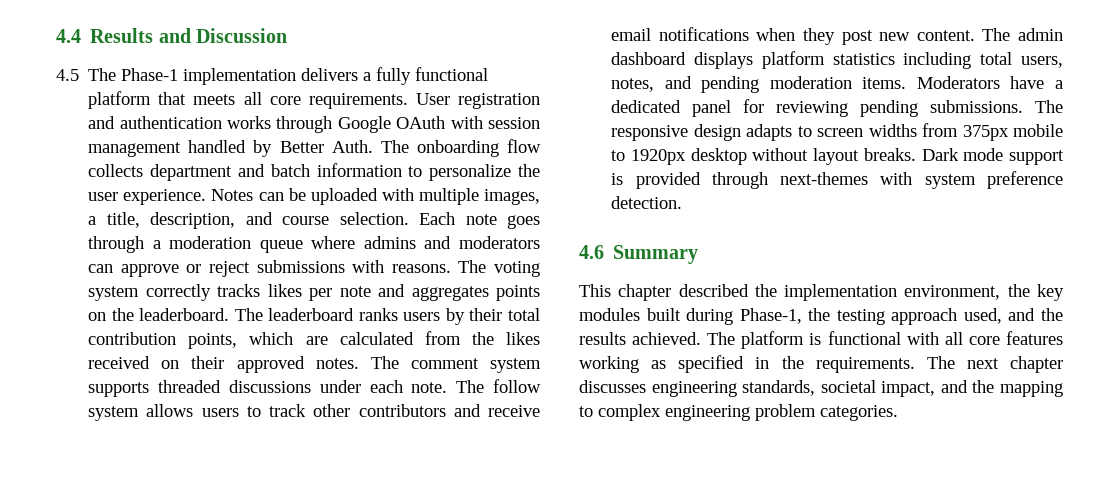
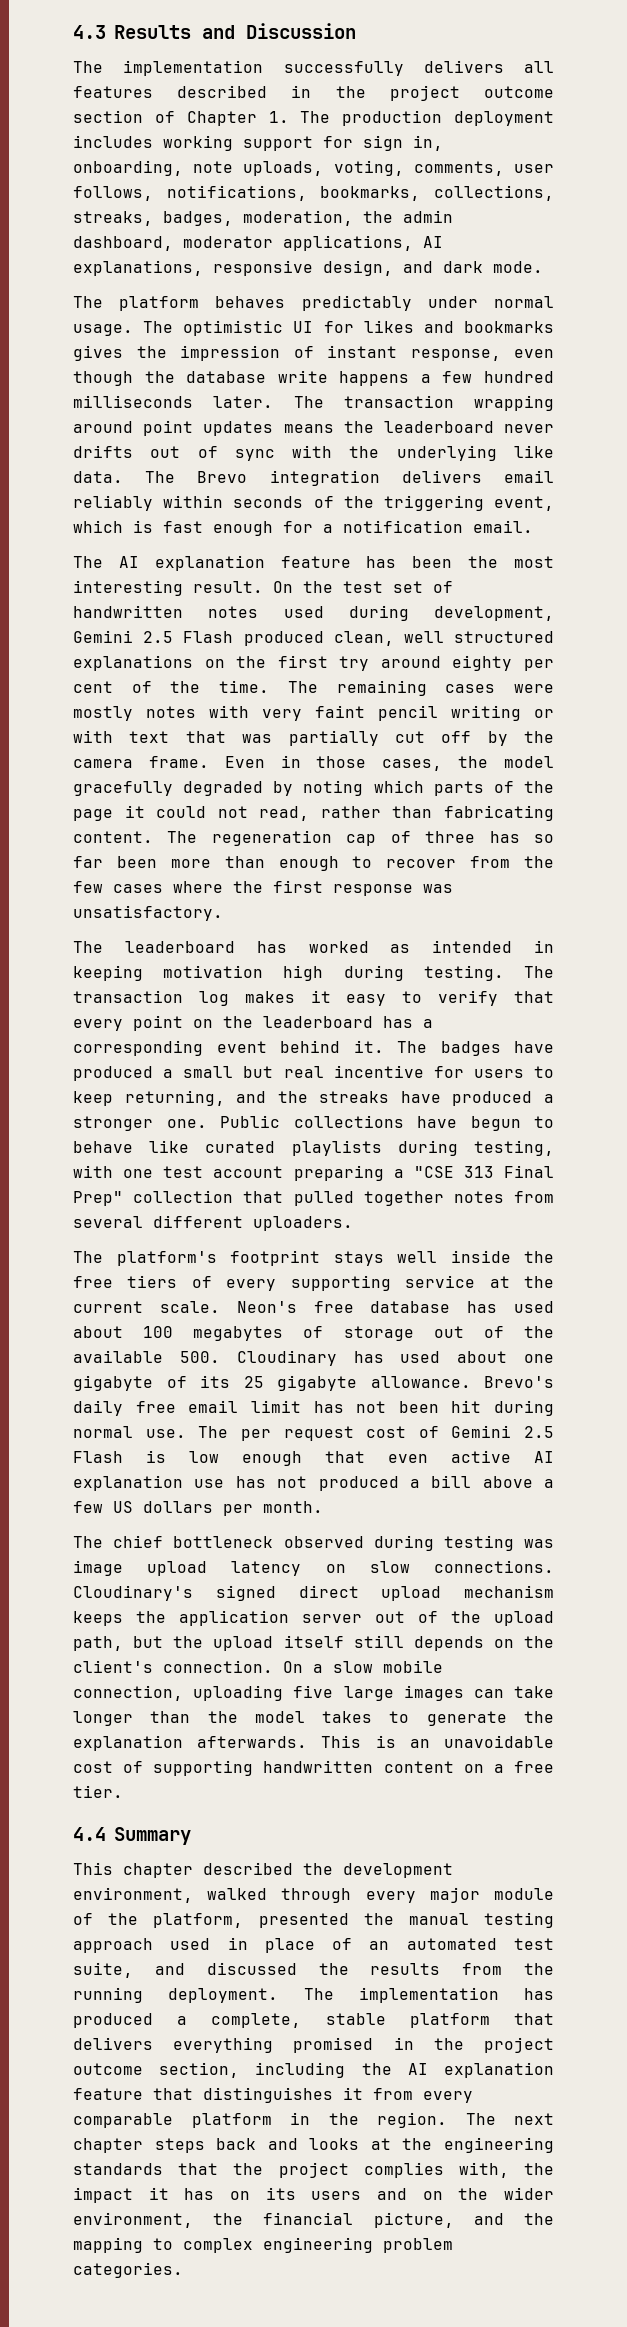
- 4.4 Results and Discussion
+ 4.3 Results and Discussion
- 4.5 The Phase-1 implementation delivers a fully functional platform that meets all core requirements. User registration and authentication works through Google OAuth with session management handled by Better Auth. The onboarding flow collects department and batch information to personalize the user experience. Notes can be uploaded with multiple images, a title, description, and course selection. Each note goes through a moderation queue where admins and moderators can approve or reject submissions with reasons. The voting system correctly tracks likes per note and aggregates points on the leaderboard. The leaderboard ranks users by their total contribution points, which are calculated from the likes received on their approved notes. The comment system supports threaded discussions under each note. The follow system allows users to track other contributors and receive email notifications when they post new content. The admin dashboard displays platform statistics including total users, notes, and pending moderation items. Moderators have a dedicated panel for reviewing pending submissions. The responsive design adapts to screen widths from 375px mobile to 1920px desktop without layout breaks. Dark mode support is provided through next-themes with system preference detection.
- 4.6 Summary
+ The implementation successfully delivers all features described in the project outcome section of Chapter 1. The production deployment includes working support for sign in, onboarding, note uploads, voting, comments, user follows, notifications, bookmarks, collections, streaks, badges, moderation, the admin dashboard, moderator applications, AI explanations, responsive design, and dark mode.
+ The platform behaves predictably under normal usage. The optimistic UI for likes and bookmarks gives the impression of instant response, even though the database write happens a few hundred milliseconds later. The transaction wrapping around point updates means the leaderboard never drifts out of sync with the underlying like data. The Brevo integration delivers email reliably within seconds of the triggering event, which is fast enough for a notification email.
+ The AI explanation feature has been the most interesting result. On the test set of handwritten notes used during development, Gemini 2.5 Flash produced clean, well structured explanations on the first try around eighty per cent of the time. The remaining cases were mostly notes with very faint pencil writing or with text that was partially cut off by the camera frame. Even in those cases, the model gracefully degraded by noting which parts of the page it could not read, rather than fabricating content. The regeneration cap of three has so far been more than enough to recover from the few cases where the first response was unsatisfactory.
+ The leaderboard has worked as intended in keeping motivation high during testing. The transaction log makes it easy to verify that every point on the leaderboard has a corresponding event behind it. The badges have produced a small but real incentive for users to keep returning, and the streaks have produced a stronger one. Public collections have begun to behave like curated playlists during testing, with one test account preparing a "CSE 313 Final Prep" collection that pulled together notes from several different uploaders.
+ The platform's footprint stays well inside the free tiers of every supporting service at the current scale. Neon's free database has used about 100 megabytes of storage out of the available 500. Cloudinary has used about one gigabyte of its 25 gigabyte allowance. Brevo's daily free email limit has not been hit during normal use. The per request cost of Gemini 2.5 Flash is low enough that even active AI explanation use has not produced a bill above a few US dollars per month.
+ The chief bottleneck observed during testing was image upload latency on slow connections. Cloudinary's signed direct upload mechanism keeps the application server out of the upload path, but the upload itself still depends on the client's connection. On a slow mobile connection, uploading five large images can take longer than the model takes to generate the explanation afterwards. This is an unavoidable cost of supporting handwritten content on a free tier.
+ 4.4 Summary
- This chapter described the implementation environment, the key modules built during Phase-1, the testing approach used, and the results achieved. The platform is functional with all core features working as specified in the requirements. The next chapter discusses engineering standards, societal impact, and the mapping to complex engineering problem categories.
+ This chapter described the development environment, walked through every major module of the platform, presented the manual testing approach used in place of an automated test suite, and discussed the results from the running deployment. The implementation has produced a complete, stable platform that delivers everything promised in the project outcome section, including the AI explanation feature that distinguishes it from every comparable platform in the region. The next chapter steps back and looks at the engineering standards that the project complies with, the impact it has on its users and on the wider environment, the financial picture, and the mapping to complex engineering problem categories.

